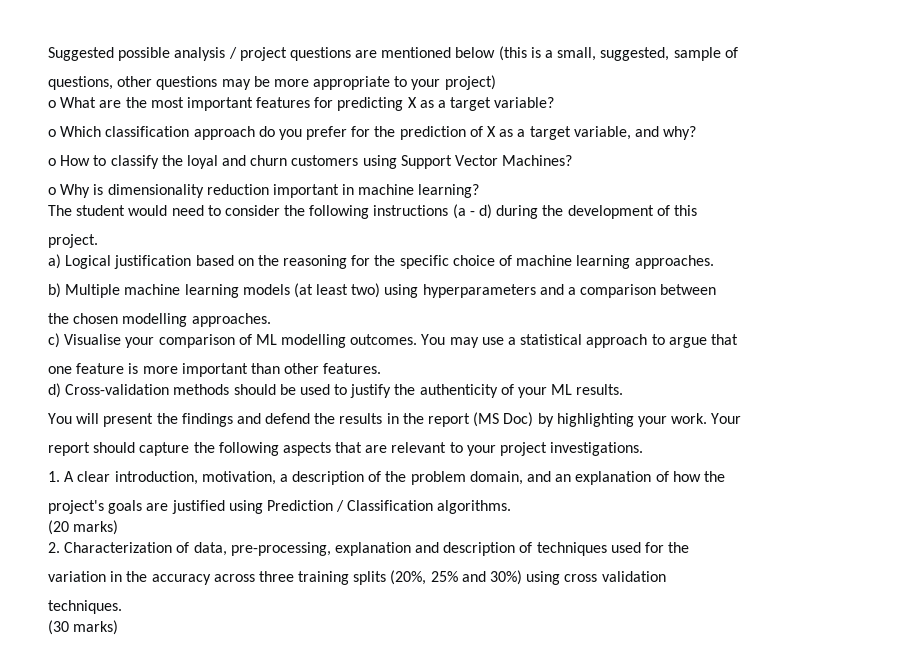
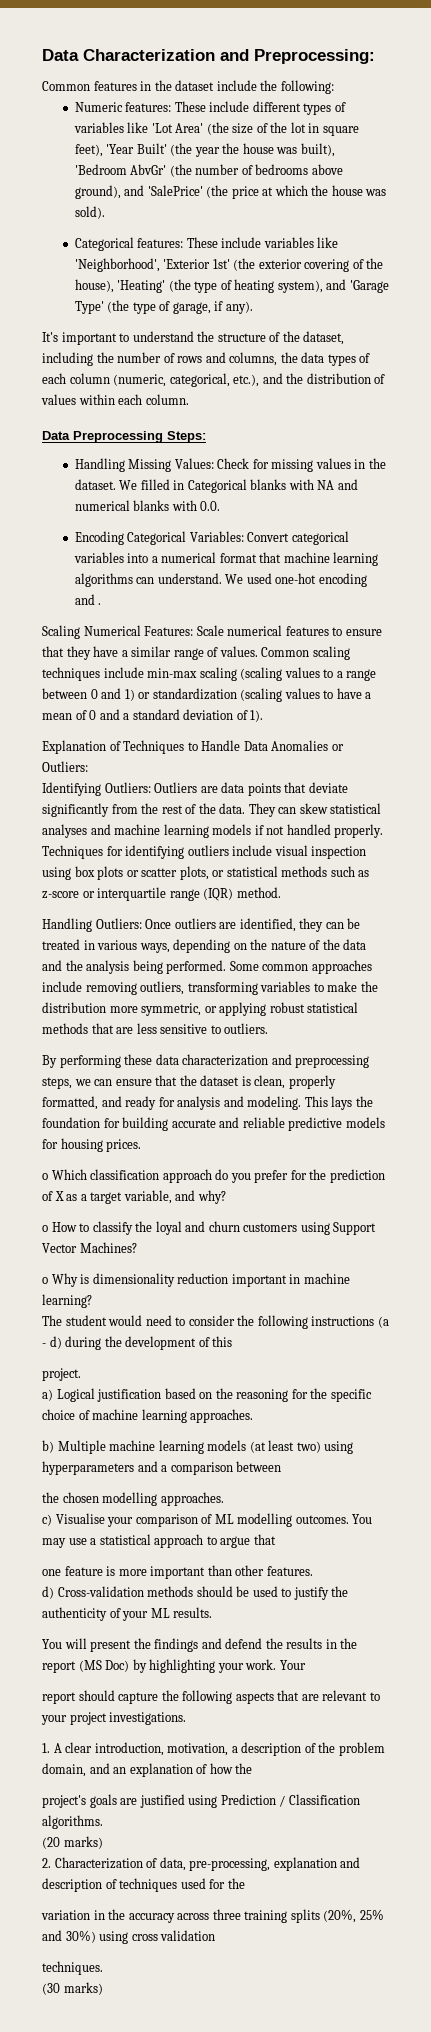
- Suggested possible analysis / project questions are mentioned below (this is a small, suggested, sample of
- questions, other questions may be more appropriate to your project)
- o What are the most important features for predicting X as a target variable?
+ Data Characterization and Preprocessing:
+ Common features in the dataset include the following:
+ Numeric features: These include different types of variables like 'Lot Area' (the size of the lot in square feet), 'Year Built' (the year the house was built), 'Bedroom AbvGr' (the number of bedrooms above ground), and 'SalePrice' (the price at which the house was sold).
+ Categorical features: These include variables like 'Neighborhood', 'Exterior 1st' (the exterior covering of the house), 'Heating' (the type of heating system), and 'Garage Type' (the type of garage, if any).
+ It's important to understand the structure of the dataset, including the number of rows and columns, the data types of each column (numeric, categorical, etc.), and the distribution of values within each column.
+ Data Preprocessing Steps:
+ Handling Missing Values: Check for missing values in the dataset. We filled in Categorical blanks with NA and numerical blanks with 0.0.
+ Encoding Categorical Variables: Convert categorical variables into a numerical format that machine learning algorithms can understand. We used one-hot encoding and .
+ Scaling Numerical Features: Scale numerical features to ensure that they have a similar range of values. Common scaling techniques include min-max scaling (scaling values to a range between 0 and 1) or standardization (scaling values to have a mean of 0 and a standard deviation of 1).
+ Explanation of Techniques to Handle Data Anomalies or Outliers:
+ Identifying Outliers: Outliers are data points that deviate significantly from the rest of the data. They can skew statistical analyses and machine learning models if not handled properly. Techniques for identifying outliers include visual inspection using box plots or scatter plots, or statistical methods such as z-score or interquartile range (IQR) method.
+ Handling Outliers: Once outliers are identified, they can be treated in various ways, depending on the nature of the data and the analysis being performed. Some common approaches include removing outliers, transforming variables to make the distribution more symmetric, or applying robust statistical methods that are less sensitive to outliers.
+ By performing these data characterization and preprocessing steps, we can ensure that the dataset is clean, properly formatted, and ready for analysis and modeling. This lays the foundation for building accurate and reliable predictive models for housing prices.

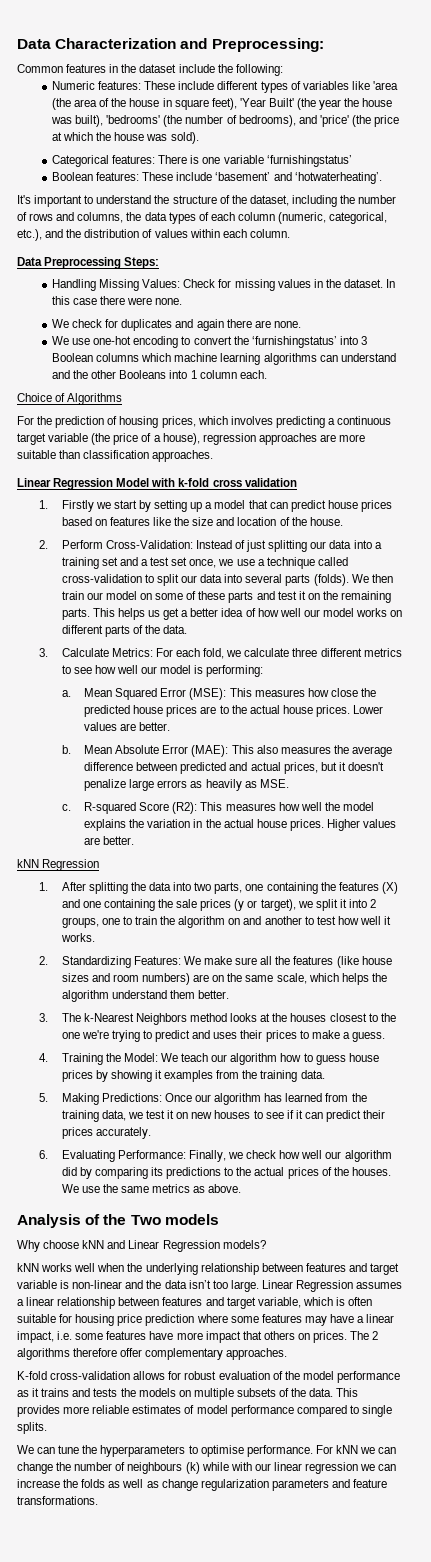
- Numeric features: These include different types of variables like 'Lot Area' (the size of the lot in square feet), 'Year Built' (the year the house was built), 'Bedroom AbvGr' (the number of bedrooms above ground), and 'SalePrice' (the price at which the house was sold).
+ Numeric features: These include different types of variables like 'area (the area of the house in square feet), 'Year Built' (the year the house was built), 'bedrooms' (the number of bedrooms), and 'price' (the price at which the house was sold).
- Categorical features: These include variables like 'Neighborhood', 'Exterior 1st' (the exterior covering of the house), 'Heating' (the type of heating system), and 'Garage Type' (the type of garage, if any).
+ Categorical features: There is one variable ‘furnishingstatus’
+ Boolean features: These include ‘basement’ and ‘hotwaterheating’.
- We filled in Categorical blanks with NA and numerical blanks with 0.0.
- Encoding Categorical Variables: Convert categorical variables into a numerical format that machine learning algorithms can understand. We used one-hot encoding and .
- Scaling Numerical Features: Scale numerical features to ensure that they have a similar range of values. Common scaling techniques include min-max scaling (scaling values to a range between 0 and 1) or standardization (scaling values to have a mean of 0 and a standard deviation of 1).
- Explanation of Techniques to Handle Data Anomalies or Outliers:
- Identifying Outliers: Outliers are data points that deviate significantly from the rest of the data. They can skew statistical analyses and machine learning models if not handled properly. Techniques for identifying outliers include visual inspection using box plots or scatter plots, or statistical methods such as z-score or interquartile range (IQR) method.
- Handling Outliers: Once outliers are identified, they can be treated in various ways, depending on the nature of the data and the analysis being performed. Some common approaches include removing outliers, transforming variables to make the distribution more symmetric, or applying robust statistical methods that are less sensitive to outliers.
- By performing these data characterization and preprocessing steps, we can ensure that the dataset is clean, properly formatted, and ready for analysis and modeling. This lays the foundation for building accurate and reliable predictive models for housing prices.
- o Which classification approach do you prefer for the prediction of X as a target variable, and why?
- o How to classify the loyal and churn customers using Support Vector Machines?
- o Why is dimensionality reduction important in machine learning?
- The student would need to consider the following instructions (a - d) during the development of this
- project.
- a) Logical justification based on the reasoning for the specific choice of machine learning approaches.
- b) Multiple machine learning models (at least two) using hyperparameters and a comparison between
- the chosen modelling approaches.
- c) Visualise your comparison of ML modelling outcomes. You may use a statistical approach to argue that
- one feature is more important than other features.
- d) Cross-validation methods should be used to justify the authenticity of your ML results.
- You will present the findings and defend the results in the report (MS Doc) by highlighting your work. Your
- report should capture the following aspects that are relevant to your project investigations.
- 1. A clear introduction, motivation, a description of the problem domain, and an explanation of how the
- project's goals are justified using Prediction / Classification algorithms.
- (20 marks)
- 2. Characterization of data, pre-processing, explanation and description of techniques used for the
- variation in the accuracy across three training splits (20%, 25% and 30%) using cross validation
- techniques.
- (30 marks)
+ In this case there were none.
+ We check for duplicates and again there are none.
+ We use one-hot encoding to convert the ‘furnishingstatus’ into 3 Boolean columns which machine learning algorithms can understand and the other Booleans into 1 column each.
+ Choice of Algorithms
+ For the prediction of housing prices, which involves predicting a continuous target variable (the price of a house), regression approaches are more suitable than classification approaches.
+ Linear Regression Model with k-fold cross validation
+ 1. Firstly we start by setting up a model that can predict house prices based on features like the size and location of the house.
+ 2. Perform Cross-Validation: Instead of just splitting our data into a training set and a test set once, we use a technique called cross-validation to split our data into several parts (folds). We then train our model on some of these parts and test it on the remaining parts. This helps us get a better idea of how well our model works on different parts of the data.
+ 3. Calculate Metrics: For each fold, we calculate three different metrics to see how well our model is performing:
+ a. Mean Squared Error (MSE): This measures how close the predicted house prices are to the actual house prices. Lower values are better.
+ b. Mean Absolute Error (MAE): This also measures the average difference between predicted and actual prices, but it doesn't penalize large errors as heavily as MSE.
+ c. R-squared Score (R2): This measures how well the model explains the variation in the actual house prices. Higher values are better.
+ kNN Regression
+ 1. After splitting the data into two parts, one containing the features (X) and one containing the sale prices (y or target), we split it into 2 groups, one to train the algorithm on and another to test how well it works.
+ 2. Standardizing Features: We make sure all the features (like house sizes and room numbers) are on the same scale, which helps the algorithm understand them better.
+ 3. The k-Nearest Neighbors method looks at the houses closest to the one we're trying to predict and uses their prices to make a guess.
+ 4. Training the Model: We teach our algorithm how to guess house prices by showing it examples from the training data.
+ 5. Making Predictions: Once our algorithm has learned from the training data, we test it on new houses to see if it can predict their prices accurately.
+ 6. Evaluating Performance: Finally, we check how well our algorithm did by comparing its predictions to the actual prices of the houses. We use the same metrics as above.
+ Analysis of the Two models
+ Why choose kNN and Linear Regression models?
+ kNN works well when the underlying relationship between features and target variable is non-linear and the data isn’t too large. Linear Regression assumes a linear relationship between features and target variable, which is often suitable for housing price prediction where some features may have a linear impact, i.e. some features have more impact that others on prices. The 2 algorithms therefore offer complementary approaches.
+ K-fold cross-validation allows for robust evaluation of the model performance as it trains and tests the models on multiple subsets of the data. This provides more reliable estimates of model performance compared to single splits.
+ We can tune the hyperparameters to optimise performance. For kNN we can change the number of neighbours (k) while with our linear regression we can increase the folds as well as change regularization parameters and feature transformations.

